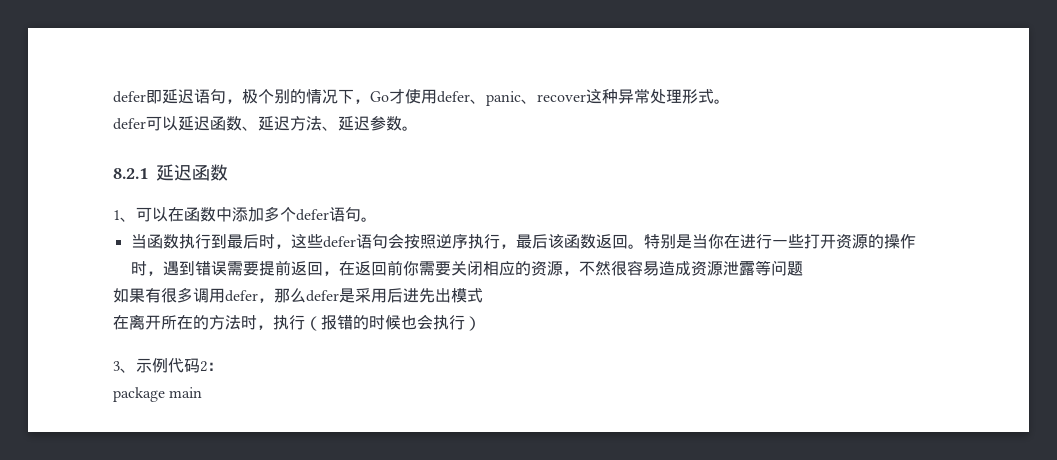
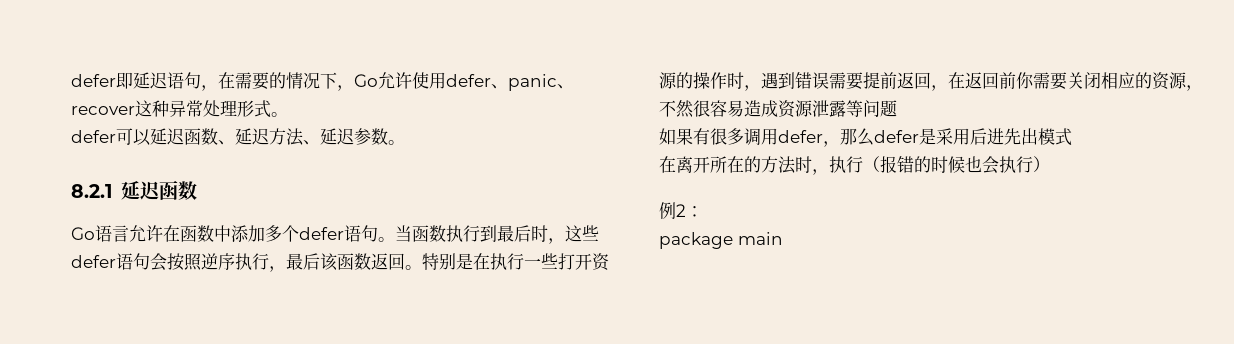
- defer即延迟语句，极个别的情况下，Go才使用defer、panic、recover这种异常处理形式。
+ defer即延迟语句，在需要的情况下，Go允许使用defer、panic、recover这种异常处理形式。
- 1、可以在函数中添加多个defer语句。
- 当函数执行到最后时，这些defer语句会按照逆序执行，最后该函数返回。
+ Go语言允许在函数中添加多个defer语句。当函数执行到最后时，这些defer语句会按照逆序执行，最后该函数返回。
- 特别是当你在进行一些打开资源的操作时，遇到错误需要提前返回，在返回前你需要关闭相应的资源，不然很容易造成资源泄露等问题
+ 特别是在执行一些打开资源的操作时，遇到错误需要提前返回，在返回前你需要关闭相应的资源，不然很容易造成资源泄露等问题
- 3、示例代码2：
+ 例2：

